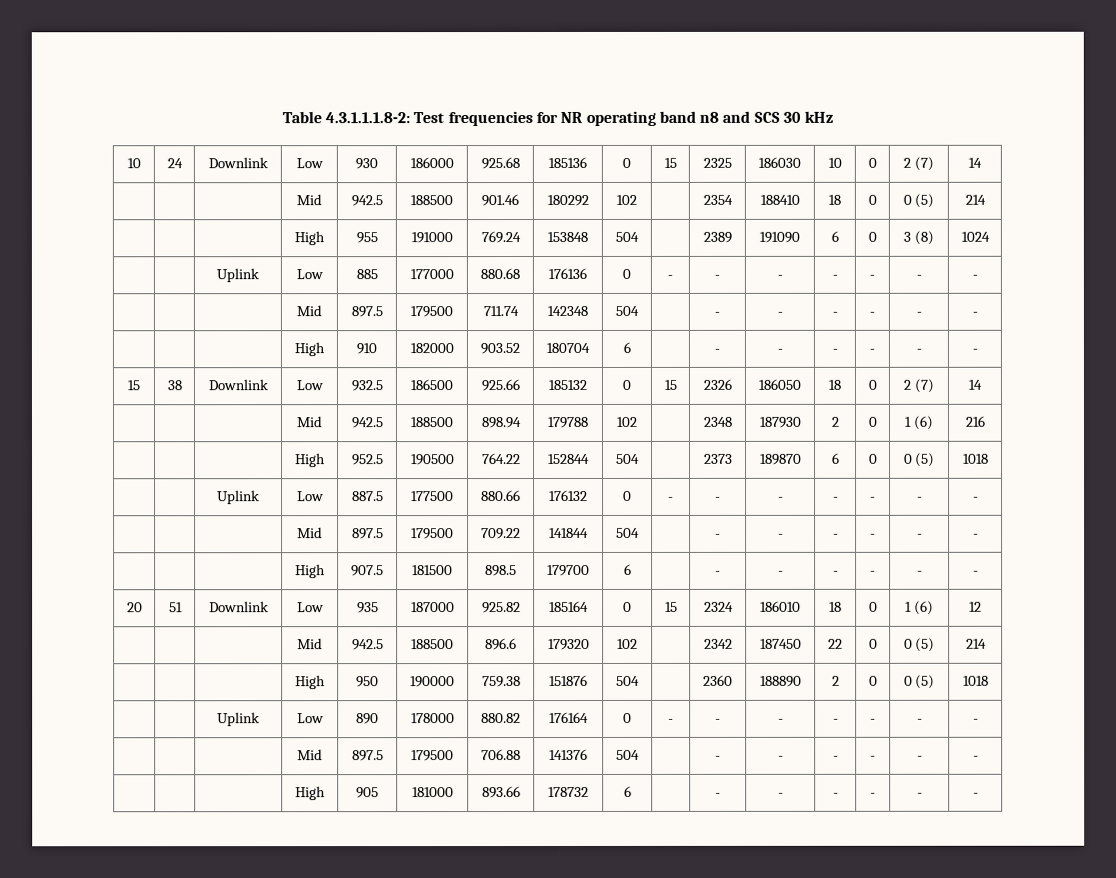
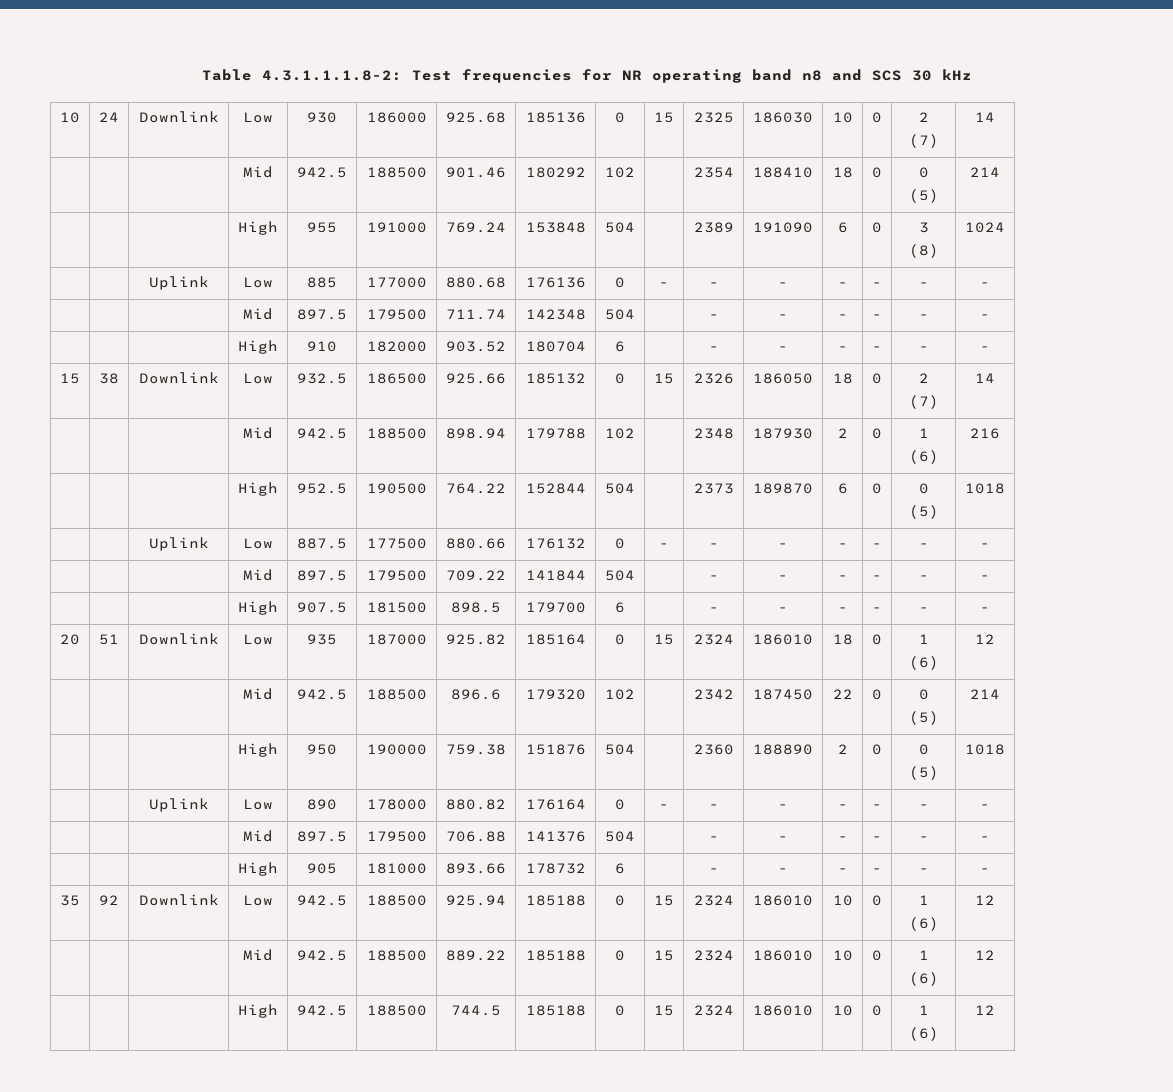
+ 35 | 92 | Downlink | Low | 942.5 | 188500 | 925.94 | 185188 | 0 | 15 | 2324 | 186010 | 10 | 0 | 1 (6) | 12
+ | | | Mid | 942.5 | 188500 | 889.22 | 185188 | 0 | 15 | 2324 | 186010 | 10 | 0 | 1 (6) | 12
+ | | | High | 942.5 | 188500 | 744.5 | 185188 | 0 | 15 | 2324 | 186010 | 10 | 0 | 1 (6) | 12

